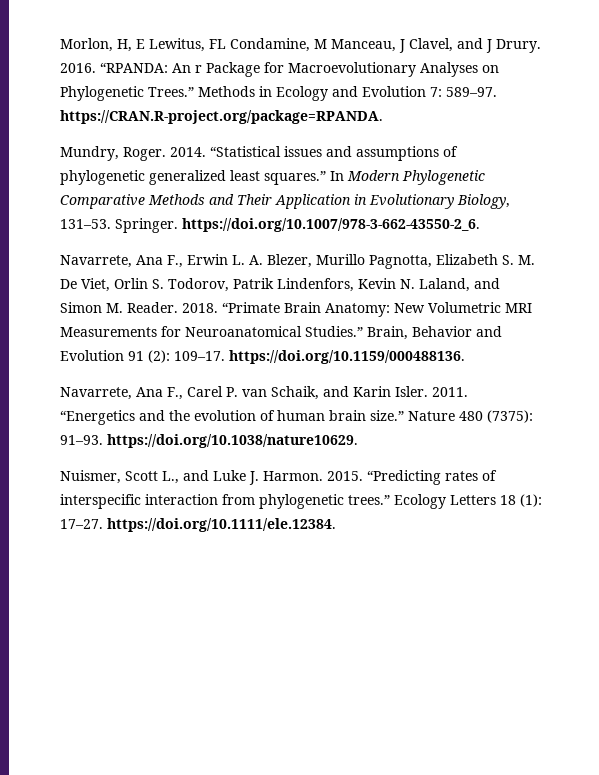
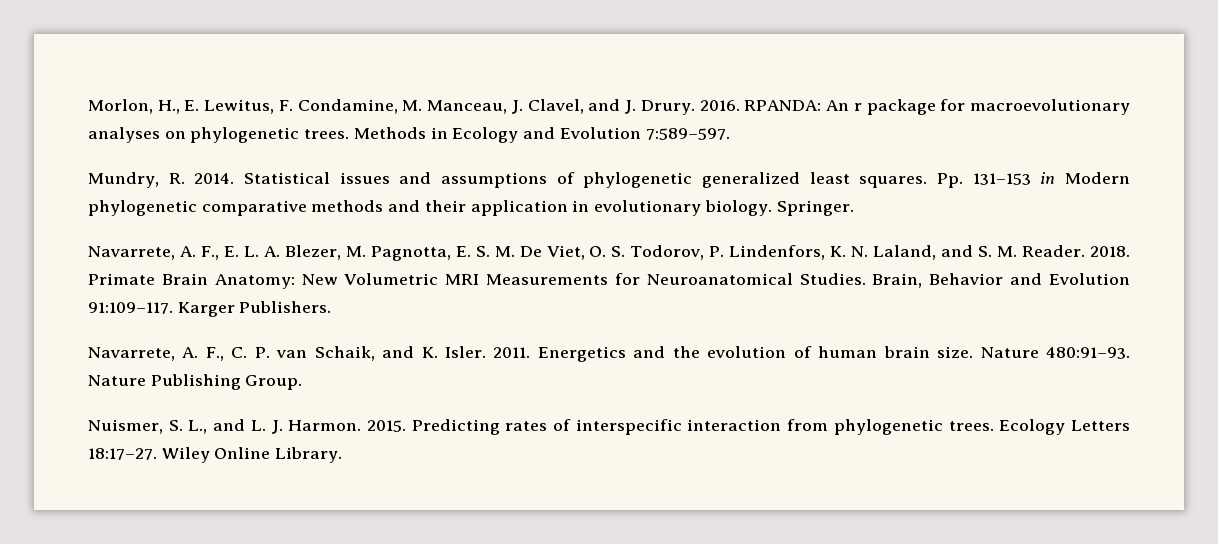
- Morlon, H, E Lewitus, FL Condamine, M Manceau, J Clavel, and J Drury.
+ Morlon, H., E. Lewitus, F. Condamine, M. Manceau, J. Clavel, and J. Drury.
- “RPANDA: An r Package for Macroevolutionary Analyses on Phylogenetic Trees.”
+ RPANDA: An r package for macroevolutionary analyses on phylogenetic trees.
- Methods in Ecology and Evolution 7: 589–97. https://CRAN.R-project.org/package=RPANDA.
- Mundry, Roger. 2014. “Statistical issues and assumptions of phylogenetic generalized least squares.” In Modern Phylogenetic Comparative Methods and Their Application in Evolutionary Biology, 131–53.
+ Methods in Ecology and Evolution 7:589–597.
+ Mundry, R. 2014. Statistical issues and assumptions of phylogenetic generalized least squares. Pp. 131–153 in Modern phylogenetic comparative methods and their application in evolutionary biology.
- Springer. https://doi.org/10.1007/978-3-662-43550-2_6.
- Navarrete, Ana F., Erwin L. A. Blezer, Murillo Pagnotta, Elizabeth S. M. De Viet, Orlin S. Todorov, Patrik Lindenfors, Kevin N. Laland, and Simon M. Reader.
+ Springer.
+ Navarrete, A. F., E. L. A. Blezer, M. Pagnotta, E. S. M. De Viet, O. S. Todorov, P. Lindenfors, K. N. Laland, and S. M. Reader.
- “Primate Brain Anatomy: New Volumetric MRI Measurements for Neuroanatomical Studies.”
+ Primate Brain Anatomy: New Volumetric MRI Measurements for Neuroanatomical Studies.
- Brain, Behavior and Evolution 91 (2): 109–17. https://doi.org/10.1159/000488136.
- Navarrete, Ana F., Carel P. van Schaik, and Karin Isler.
+ Brain, Behavior and Evolution 91:109–117. Karger Publishers.
+ Navarrete, A. F., C. P. van Schaik, and K. Isler.
- “Energetics and the evolution of human brain size.” Nature 480 (7375): 91–93. https://doi.org/10.1038/nature10629.
+ Energetics and the evolution of human brain size. Nature 480:91–93. Nature Publishing Group.
- Nuismer, Scott L., and Luke J. Harmon.
+ Nuismer, S. L., and L. J. Harmon.
- “Predicting rates of interspecific interaction from phylogenetic trees.”
+ Predicting rates of interspecific interaction from phylogenetic trees.
- Ecology Letters 18 (1): 17–27. https://doi.org/10.1111/ele.12384.
+ Ecology Letters 18:17–27. Wiley Online Library.

